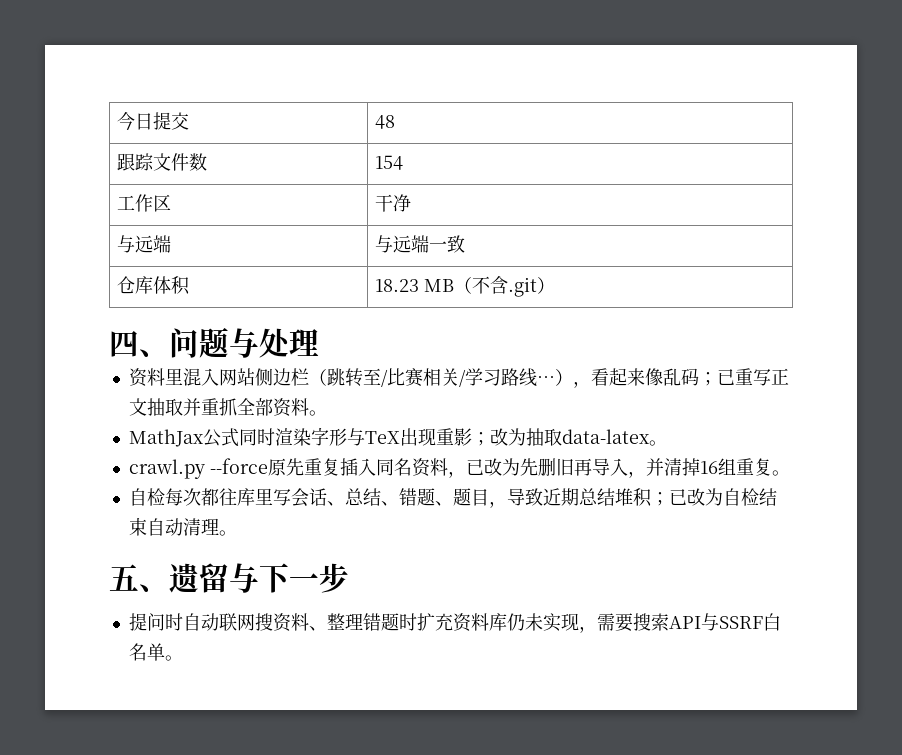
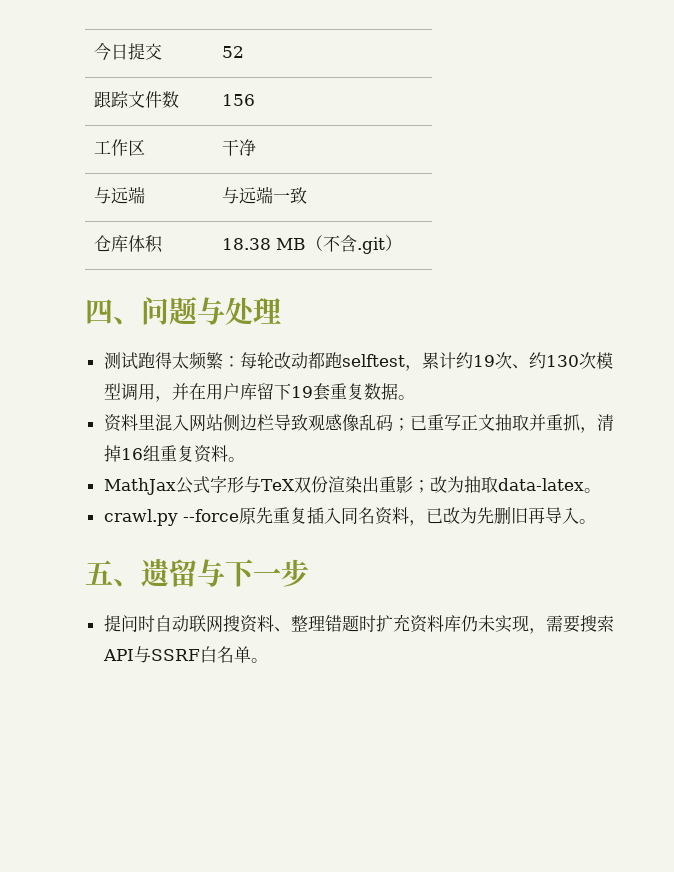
- 今日提交 | 48
+ 今日提交 | 52
- 跟踪文件数 | 154
+ 跟踪文件数 | 156
- 仓库体积 | 18.23 MB（不含.git）
+ 仓库体积 | 18.38 MB（不含.git）
+ 测试跑得太频繁：每轮改动都跑selftest，累计约19次、约130次模型调用，并在用户库留下19套重复数据。
- 资料里混入网站侧边栏（跳转至/比赛相关/学习路线…），看起来像乱码；已重写正文抽取并重抓全部资料。
+ 资料里混入网站侧边栏导致观感像乱码；已重写正文抽取并重抓，清掉16组重复资料。
- MathJax公式同时渲染字形与TeX出现重影；改为抽取data-latex。
+ MathJax公式字形与TeX双份渲染出重影；改为抽取data-latex。
- crawl.py --force原先重复插入同名资料，已改为先删旧再导入，并清掉16组重复。
- 自检每次都往库里写会话、总结、错题、题目，导致近期总结堆积；已改为自检结束自动清理。
+ crawl.py --force原先重复插入同名资料，已改为先删旧再导入。

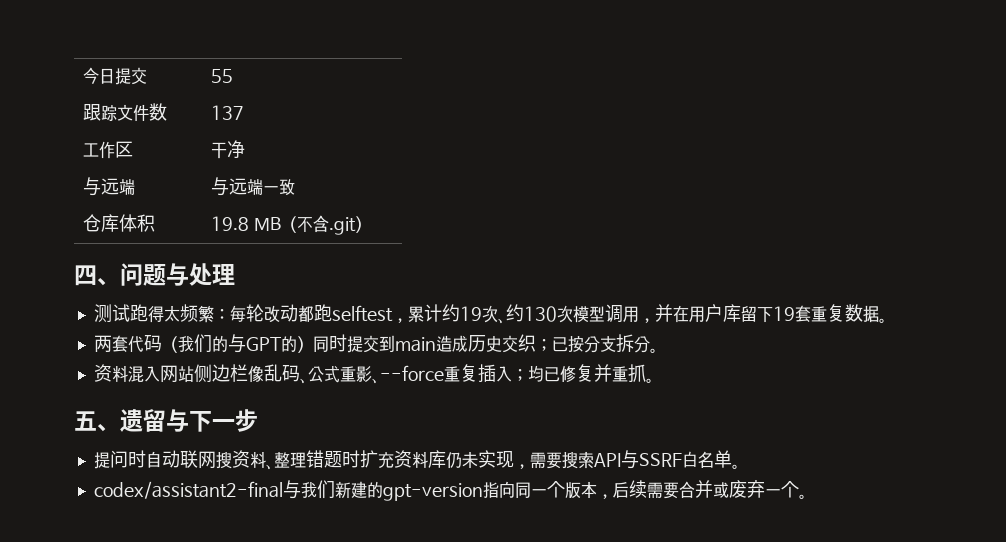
- 今日提交 | 52
+ 今日提交 | 55
- 跟踪文件数 | 156
+ 跟踪文件数 | 137
- 仓库体积 | 18.38 MB（不含.git）
+ 仓库体积 | 19.8 MB（不含.git）
- 资料里混入网站侧边栏导致观感像乱码；已重写正文抽取并重抓，清掉16组重复资料。
- MathJax公式字形与TeX双份渲染出重影；改为抽取data-latex。
- crawl.py --force原先重复插入同名资料，已改为先删旧再导入。
+ 两套代码（我们的与GPT的）同时提交到main造成历史交织；已按分支拆分。
+ 资料混入网站侧边栏像乱码、公式重影、--force重复插入；均已修复并重抓。
+ codex/assistant2-final与我们新建的gpt-version指向同一个版本，后续需要合并或废弃一个。

